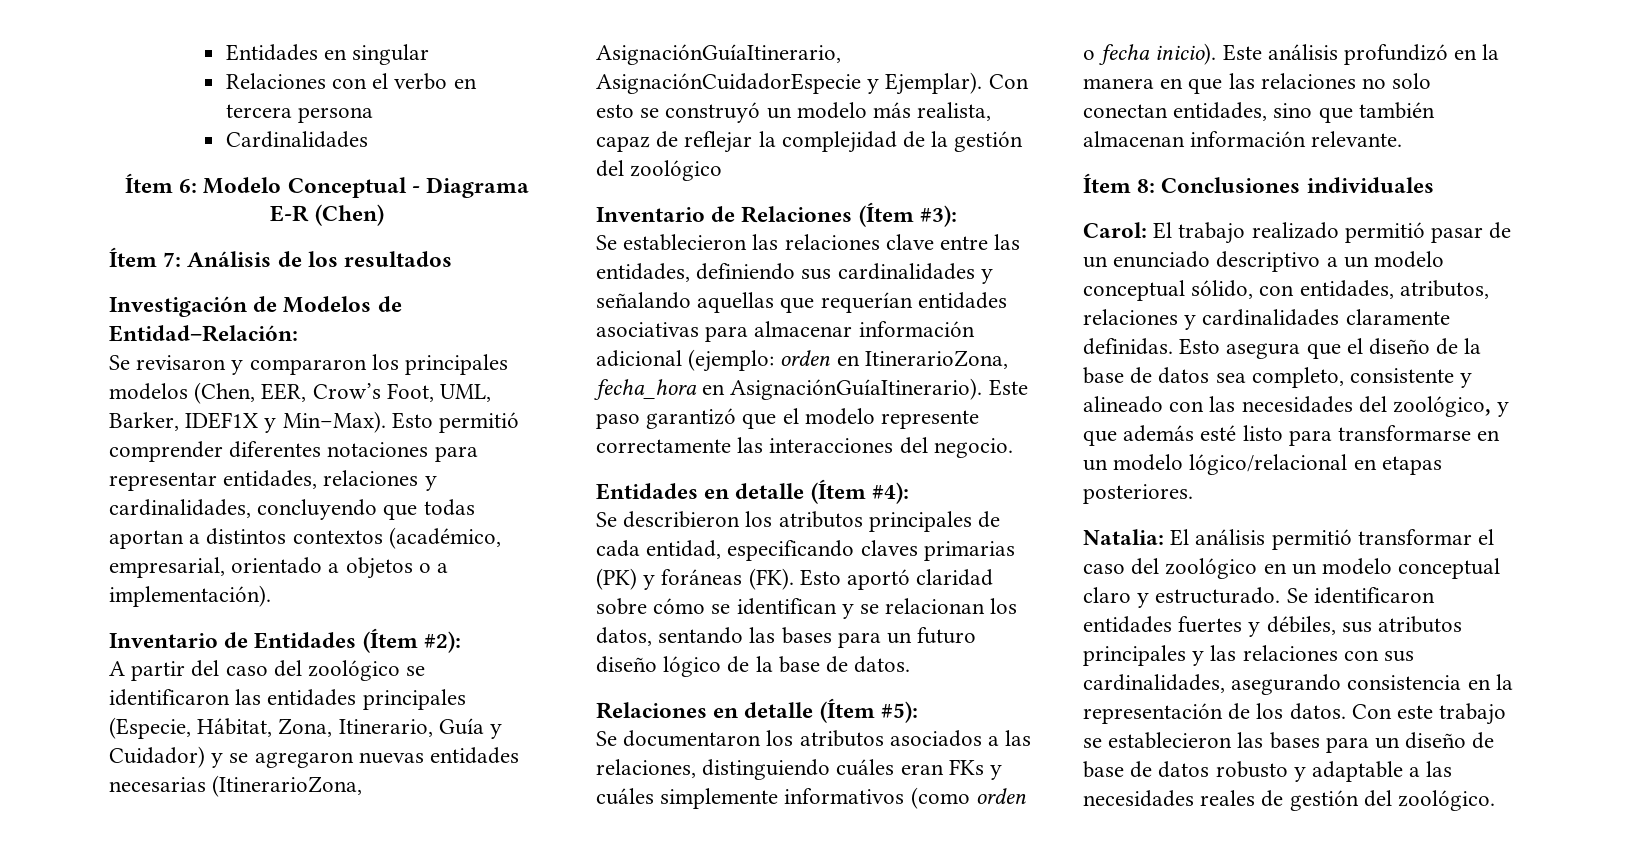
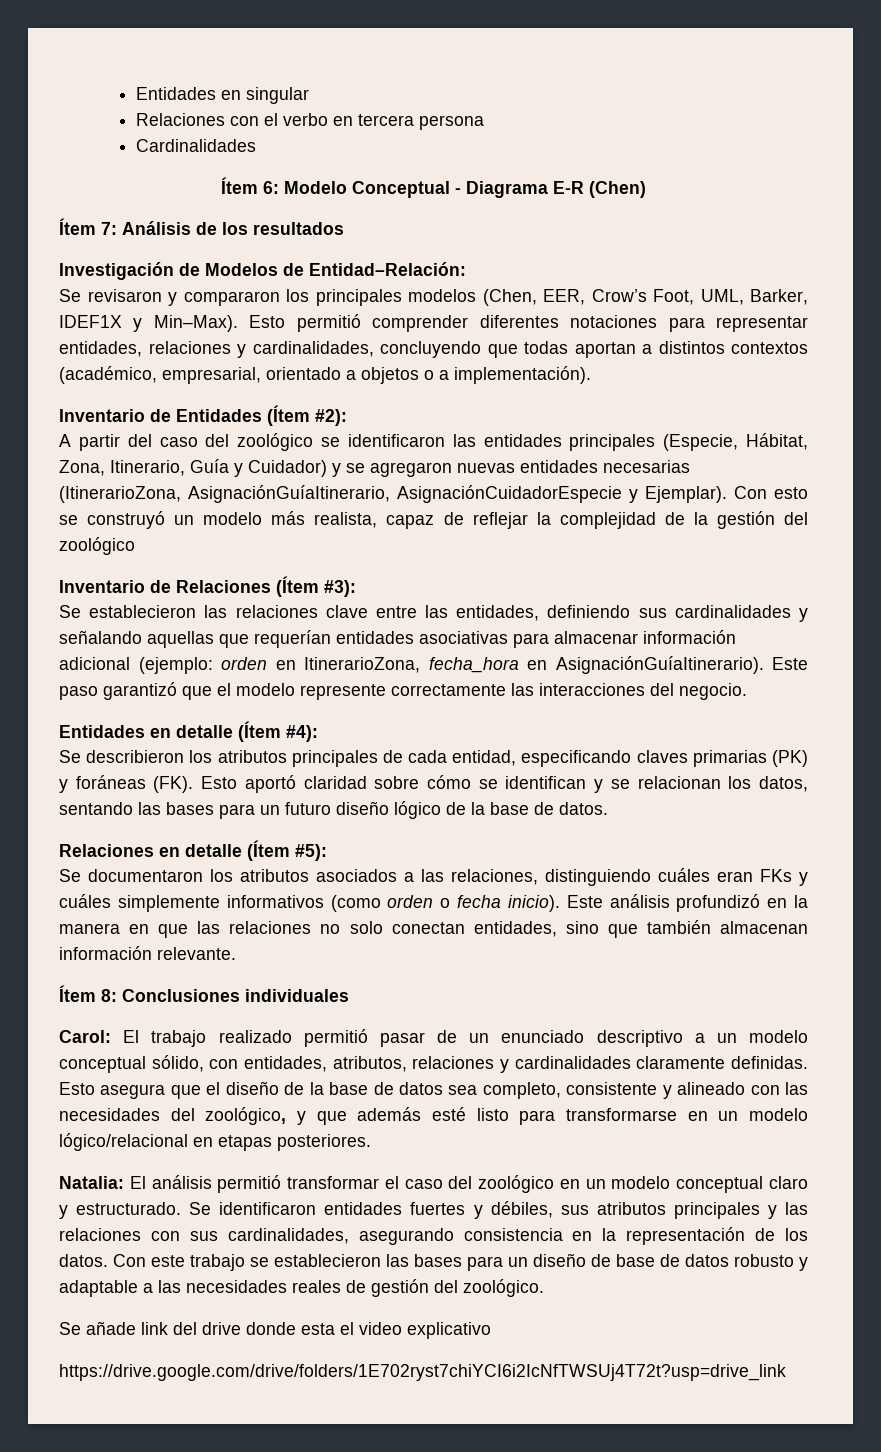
+ Se añade link del drive donde esta el video explicativo
+ https://drive.google.com/drive/folders/1E702ryst7chiYCI6i2IcNfTWSUj4T72t?usp=drive_link

